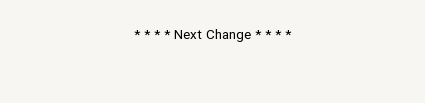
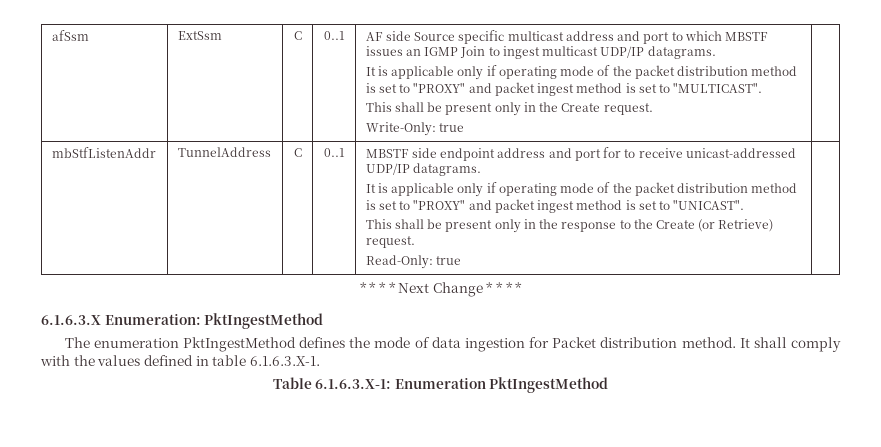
+ afSsm | ExtSsm | C | 0..1 | AF side Source specific multicast address and port to which MBSTF issues an IGMP Join to ingest multicast UDP/IP datagrams.
+ It is applicable only if operating mode of the packet distribution method is set to "PROXY" and packet ingest method is set to "MULTICAST".
+ This shall be present only in the Create request.
+ Write-Only: true |
+ mbStfListenAddr | TunnelAddress | C | 0..1 | MBSTF side endpoint address and port for to receive unicast-addressed UDP/IP datagrams.
+ It is applicable only if operating mode of the packet distribution method is set to "PROXY" and packet ingest method is set to "UNICAST".
+ This shall be present only in the response to the Create (or Retrieve) request.
+ Read-Only: true
+ 6.1.6.3.X Enumeration: PktIngestMethod
+ The enumeration PktIngestMethod defines the mode of data ingestion for Packet distribution method. It shall comply with the values defined in table 6.1.6.3.X-1.
+ Table 6.1.6.3.X-1: Enumeration PktIngestMethod

